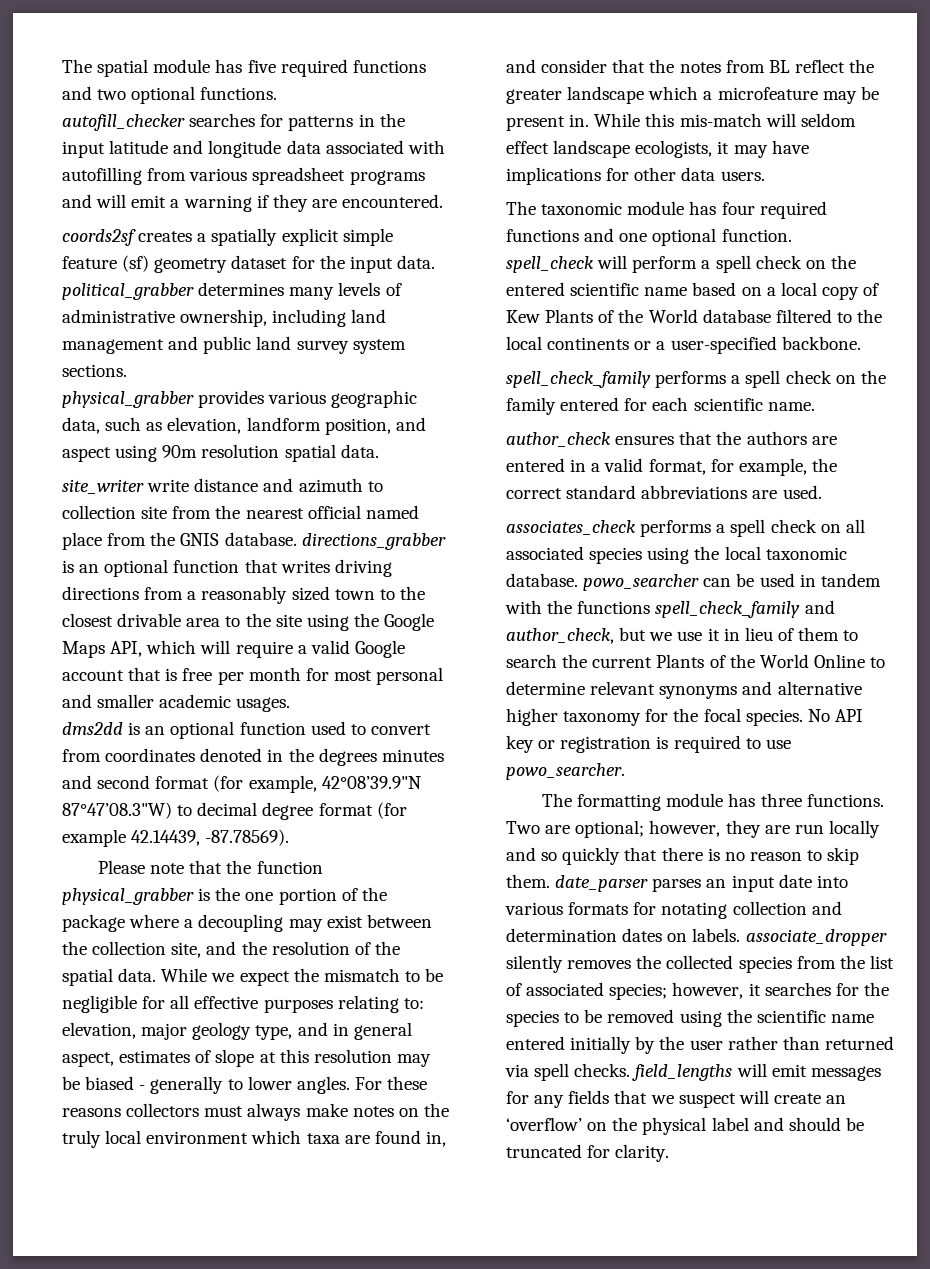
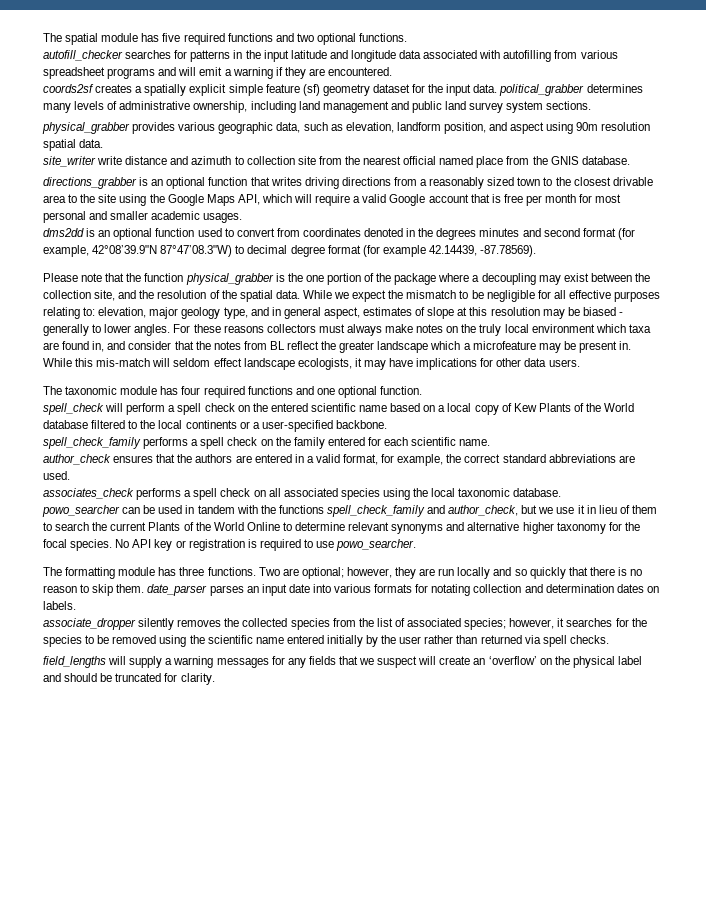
- site_writer write distance and azimuth to collection site from the nearest official named place from the GNIS database. directions_grabber is an optional function that writes driving directions from a reasonably sized town to the closest drivable area to the site using the Google Maps API, which will require a valid Google account that is free per month for most personal and smaller academic usages.
+ site_writer write distance and azimuth to collection site from the nearest official named place from the GNIS database.
+ directions_grabber is an optional function that writes driving directions from a reasonably sized town to the closest drivable area to the site using the Google Maps API, which will require a valid Google account that is free per month for most personal and smaller academic usages.
- associates_check performs a spell check on all associated species using the local taxonomic database. powo_searcher can be used in tandem with the functions spell_check_family and author_check, but we use it in lieu of them to search the current Plants of the World Online to determine relevant synonyms and alternative higher taxonomy for the focal species.
+ associates_check performs a spell check on all associated species using the local taxonomic database.
+ powo_searcher can be used in tandem with the functions spell_check_family and author_check, but we use it in lieu of them to search the current Plants of the World Online to determine relevant synonyms and alternative higher taxonomy for the focal species.
- however, they are run locally and so quickly that there is no reason to skip them. date_parser parses an input date into various formats for notating collection and determination dates on labels. associate_dropper silently removes the collected species from the list of associated species;
+ however, they are run locally and so quickly that there is no reason to skip them. date_parser parses an input date into various formats for notating collection and determination dates on labels.
+ associate_dropper silently removes the collected species from the list of associated species;
- however, it searches for the species to be removed using the scientific name entered initially by the user rather than returned via spell checks. field_lengths will emit messages for any fields that we suspect will create an ‘overflow’ on the physical label and should be truncated for clarity.
+ however, it searches for the species to be removed using the scientific name entered initially by the user rather than returned via spell checks.
+ field_lengths will supply a warning messages for any fields that we suspect will create an ‘overflow’ on the physical label and should be truncated for clarity.

